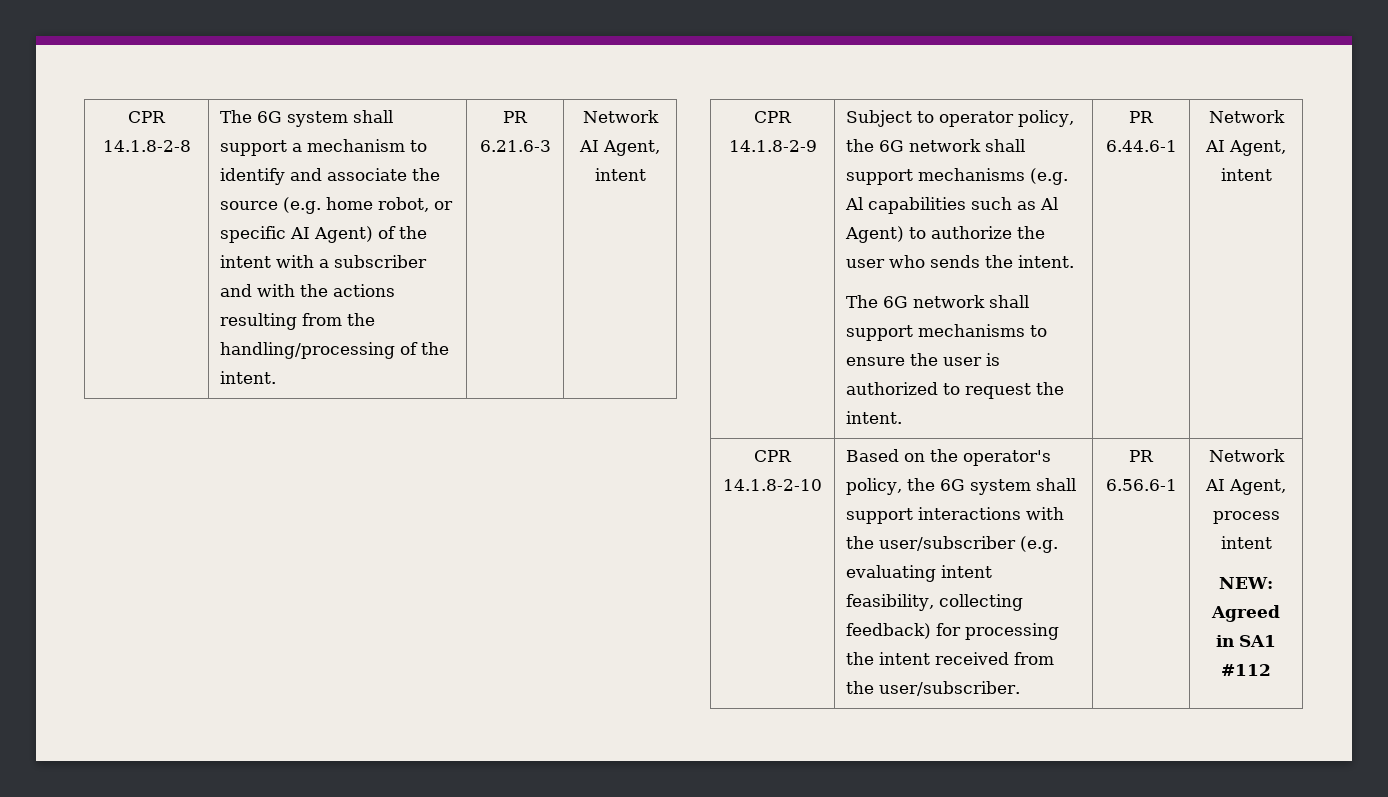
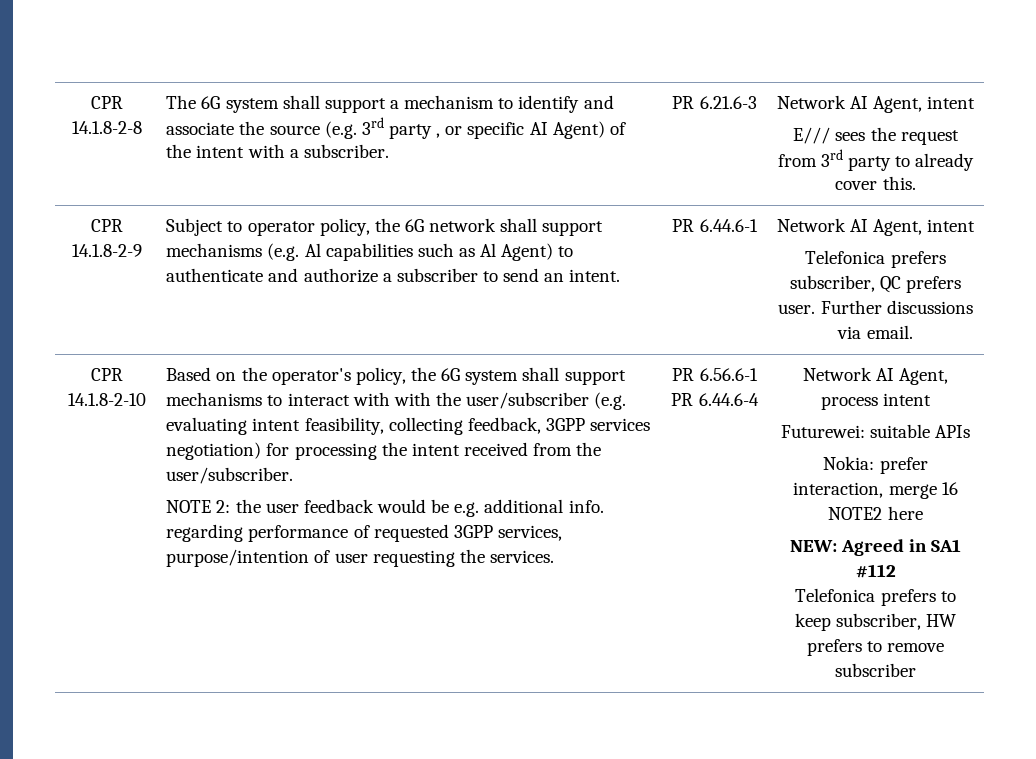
- The 6G system shall support a mechanism to identify and associate the source (e.g. home robot, or specific AI Agent) of the intent with a subscriber and with the actions resulting from the handling/processing of the intent.
+ The 6G system shall support a mechanism to identify and associate the source (e.g. 3rd party , or specific AI Agent) of the intent with a subscriber.
+ E/// sees the request from 3rd party to already cover this.
- Subject to operator policy, the 6G network shall support mechanisms (e.g. Al capabilities such as Al Agent) to authorize the user who sends the intent.
- The 6G network shall support mechanisms to ensure the user is authorized to request the intent.
+ Subject to operator policy, the 6G network shall support mechanisms (e.g. Al capabilities such as Al Agent) to authenticate and authorize a subscriber to send an intent.
+ Telefonica prefers subscriber, QC prefers user. Further discussions via email.
- Based on the operator's policy, the 6G system shall support interactions with the user/subscriber (e.g. evaluating intent feasibility, collecting feedback) for processing the intent received from the user/subscriber.
+ Based on the operator's policy, the 6G system shall support mechanisms to interact with with the user/subscriber (e.g. evaluating intent feasibility, collecting feedback, 3GPP services negotiation) for processing the intent received from the user/subscriber.
+ NOTE 2: the user feedback would be e.g. additional info. regarding performance of requested 3GPP services, purpose/intention of user requesting the services.
- PR 6.56.6-1
+ PR 6.56.6-1 PR 6.44.6-4
+ Futurewei: suitable APIs
+ Nokia: prefer interaction, merge 16 NOTE2 here
+ Telefonica prefers to keep subscriber, HW prefers to remove subscriber

